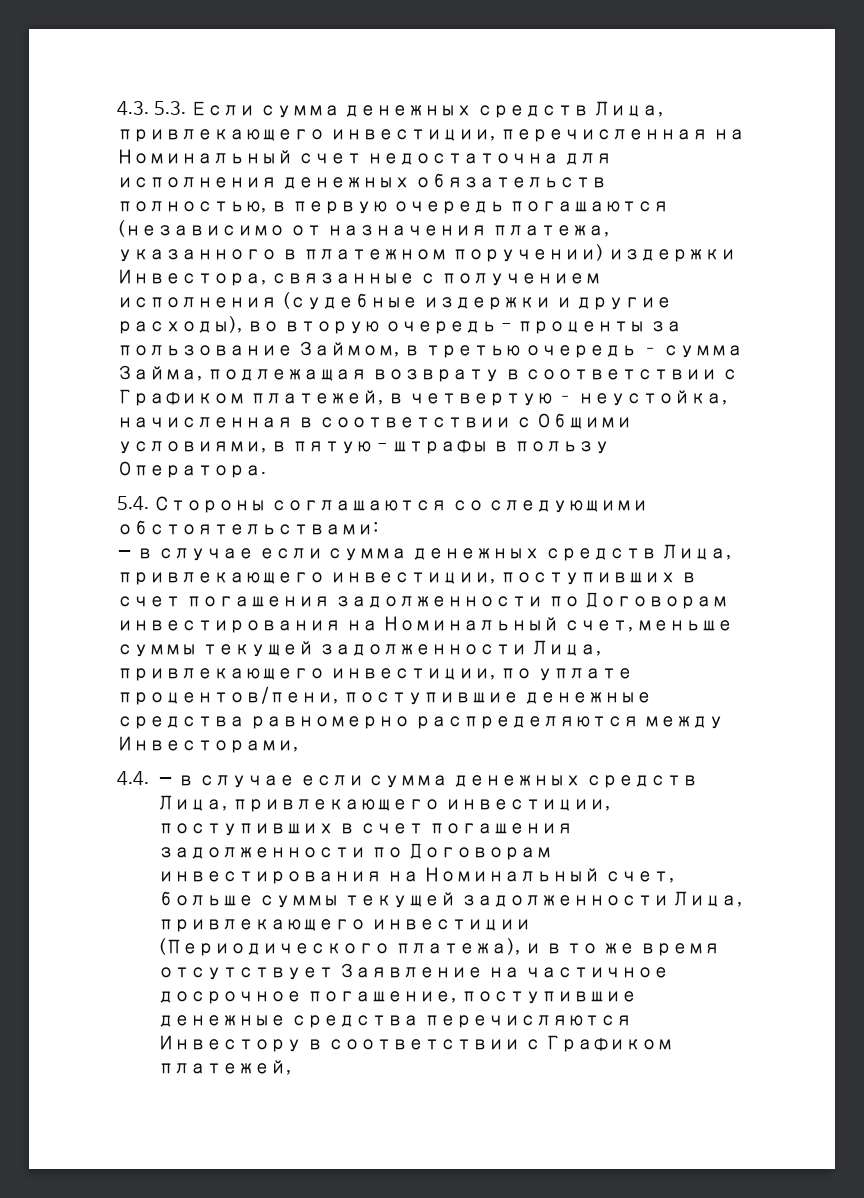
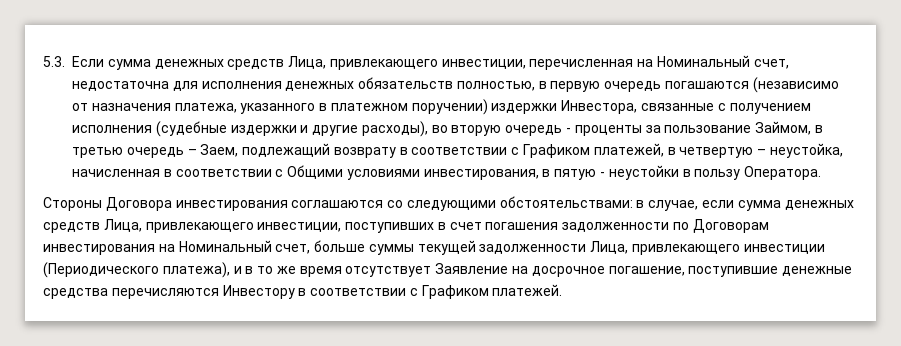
- 4.3. 5.3. Если сумма денежных средств Лица, привлекающего инвестиции, перечисленная на Номинальный счет недостаточна для исполнения денежных обязательств полностью, в первую очередь погашаются (независимо от назначения платежа, указанного в платежном поручении) издержки Инвестора, связанные с получением исполнения (судебные издержки и другие расходы), во вторую очередь - проценты за пользование Займом, в третью очередь – сумма Займа, подлежащая возврату в соответствии с Графиком платежей, в четвертую – неустойка, начисленная в соответствии с Общими условиями, в пятую - штрафы в пользу Оператора.
+ 5.3. Если сумма денежных средств Лица, привлекающего инвестиции, перечисленная на Номинальный счет, недостаточна для исполнения денежных обязательств полностью, в первую очередь погашаются (независимо от назначения платежа, указанного в платежном поручении) издержки Инвестора, связанные с получением исполнения (судебные издержки и другие расходы), во вторую очередь - проценты за пользование Займом, в третью очередь – Заем, подлежащий возврату в соответствии с Графиком платежей, в четвертую – неустойка, начисленная в соответствии с Общими условиями инвестирования, в пятую - неустойки в пользу Оператора.
- 5.4. Стороны соглашаются со следующими обстоятельствами:
- − в случае если сумма денежных средств Лица, привлекающего инвестиции, поступивших в счет погашения задолженности по Договорам инвестирования на Номинальный счет, меньше суммы текущей задолженности Лица, привлекающего инвестиции, по уплате процентов/пени, поступившие денежные средства равномерно распределяются между Инвесторами,
- 4.4. − в случае если сумма денежных средств Лица, привлекающего инвестиции, поступивших в счет погашения задолженности по Договорам инвестирования на Номинальный счет, больше суммы текущей задолженности Лица, привлекающего инвестиции (Периодического платежа), и в то же время отсутствует Заявление на частичное досрочное погашение, поступившие денежные средства перечисляются Инвестору в соответствии с Графиком платежей,
+ Стороны Договора инвестирования соглашаются со следующими обстоятельствами: в случае, если сумма денежных средств Лица, привлекающего инвестиции, поступивших в счет погашения задолженности по Договорам инвестирования на Номинальный счет, больше суммы текущей задолженности Лица, привлекающего инвестиции (Периодического платежа), и в то же время отсутствует Заявление на досрочное погашение, поступившие денежные средства перечисляются Инвестору в соответствии с Графиком платежей.

